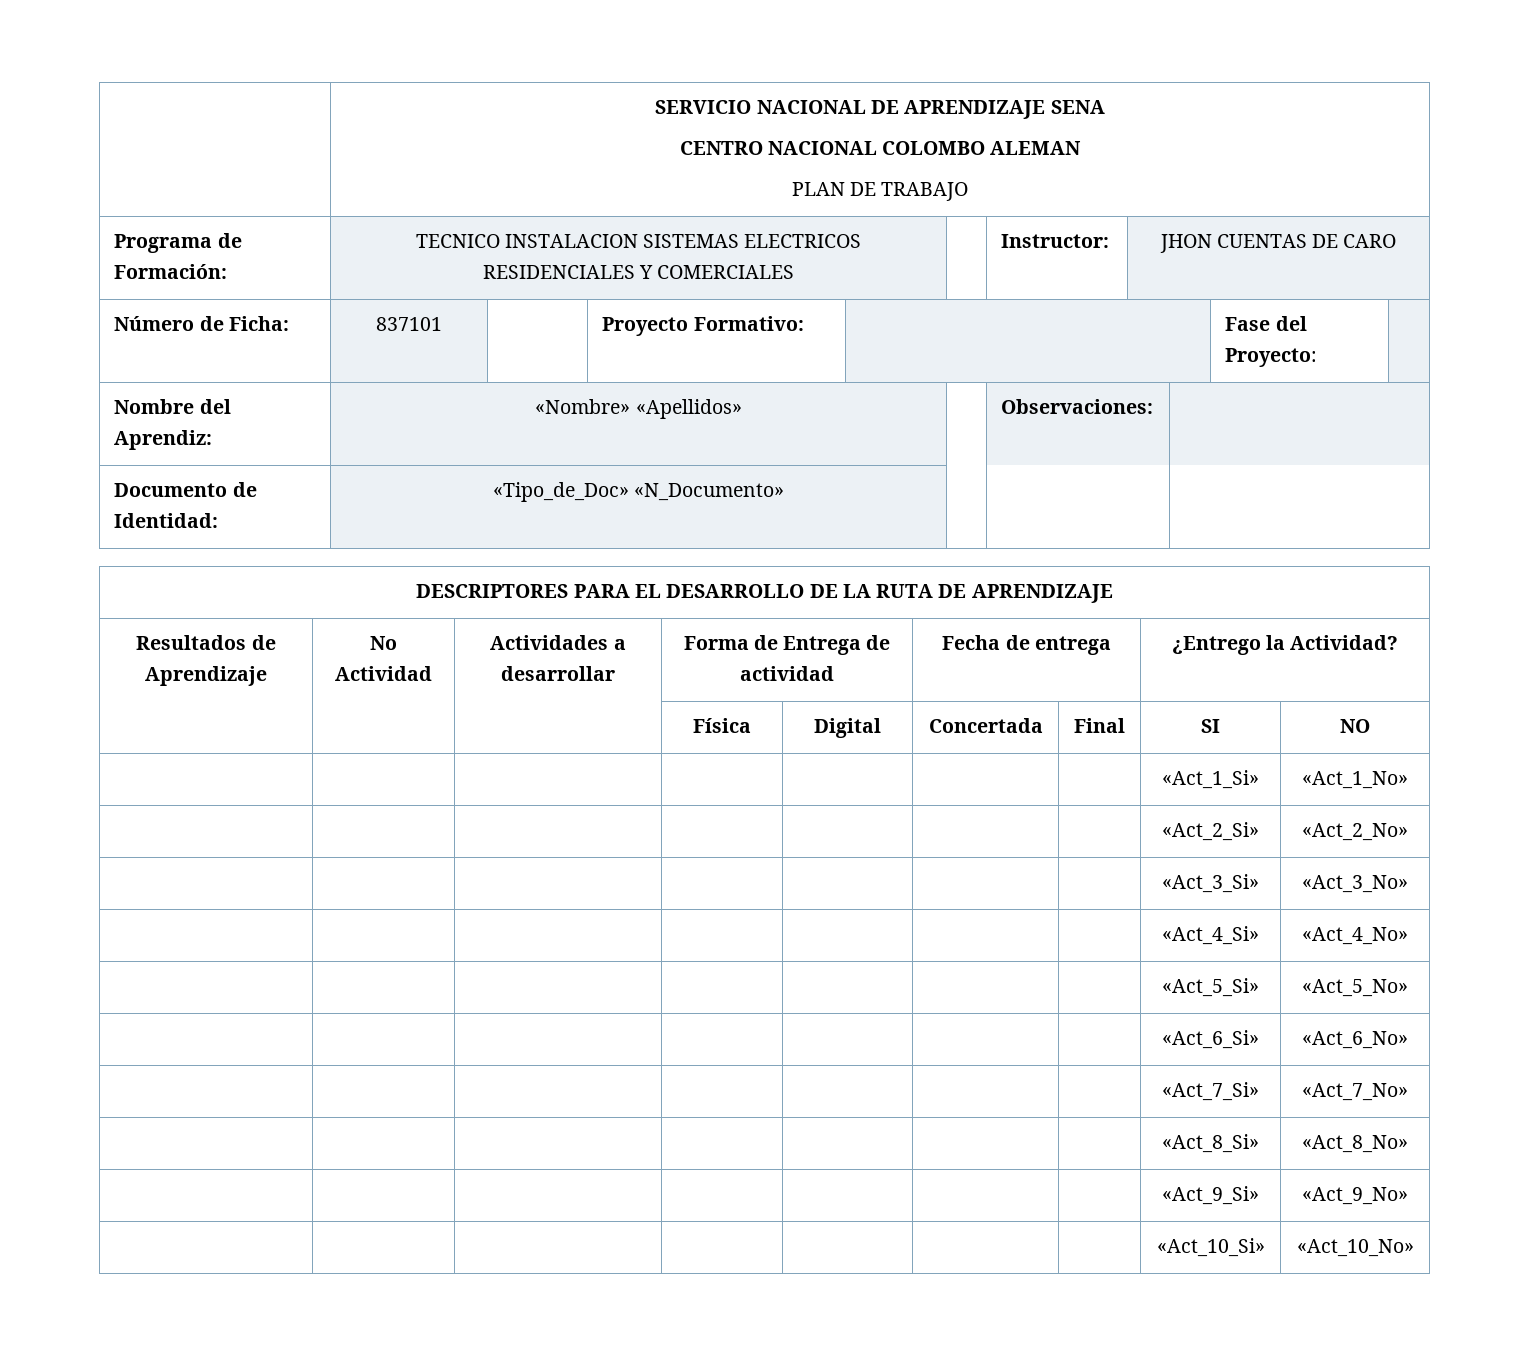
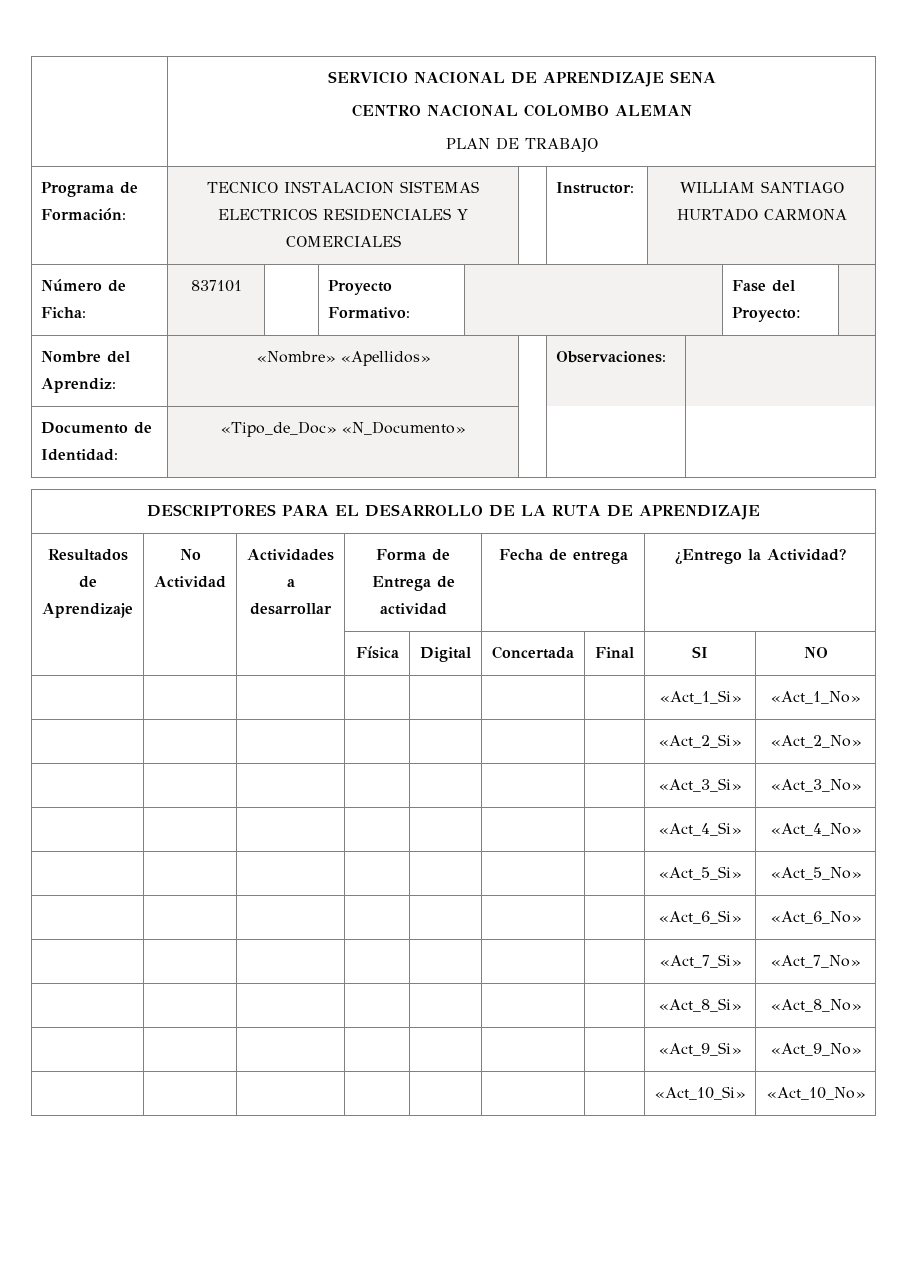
- Programa de Formación: | TECNICO INSTALACION SISTEMAS ELECTRICOS RESIDENCIALES Y COMERCIALES | | Instructor: | JHON CUENTAS DE CARO
+ Programa de Formación: | TECNICO INSTALACION SISTEMAS ELECTRICOS RESIDENCIALES Y COMERCIALES | | Instructor: | WILLIAM SANTIAGO HURTADO CARMONA

